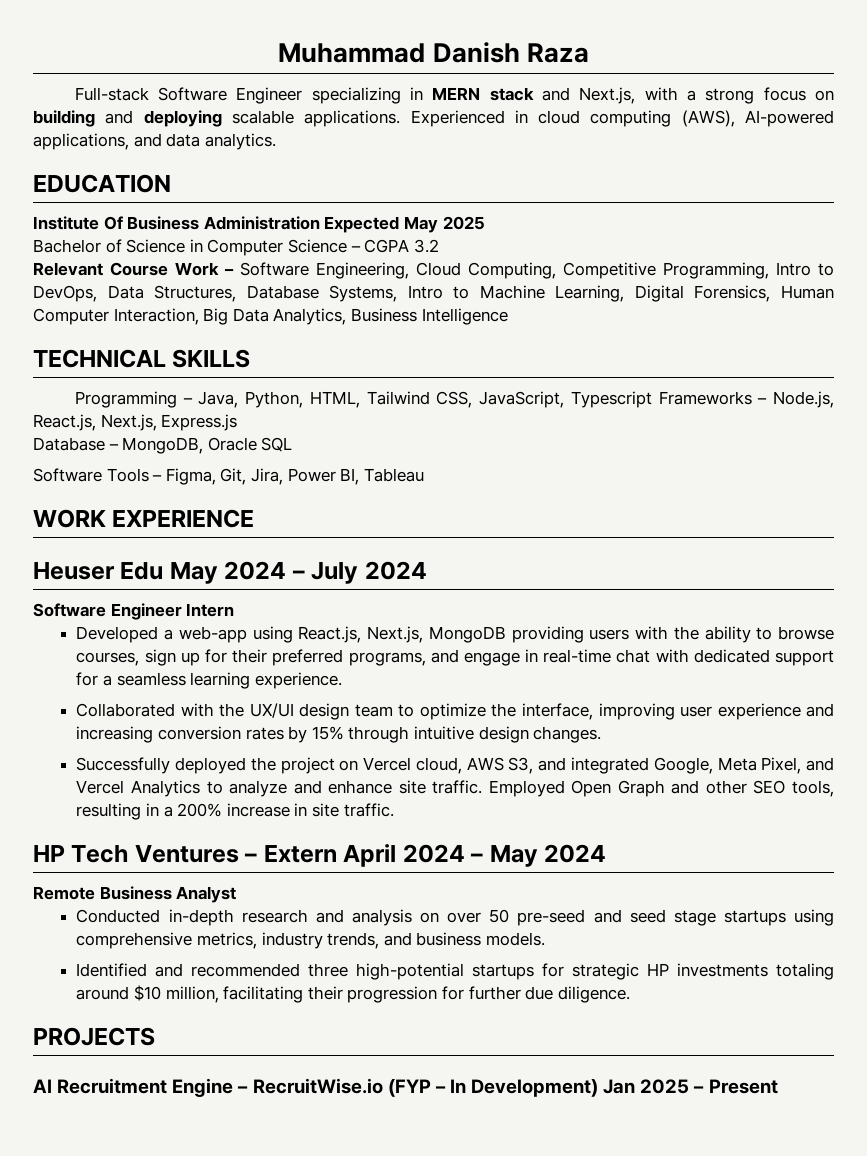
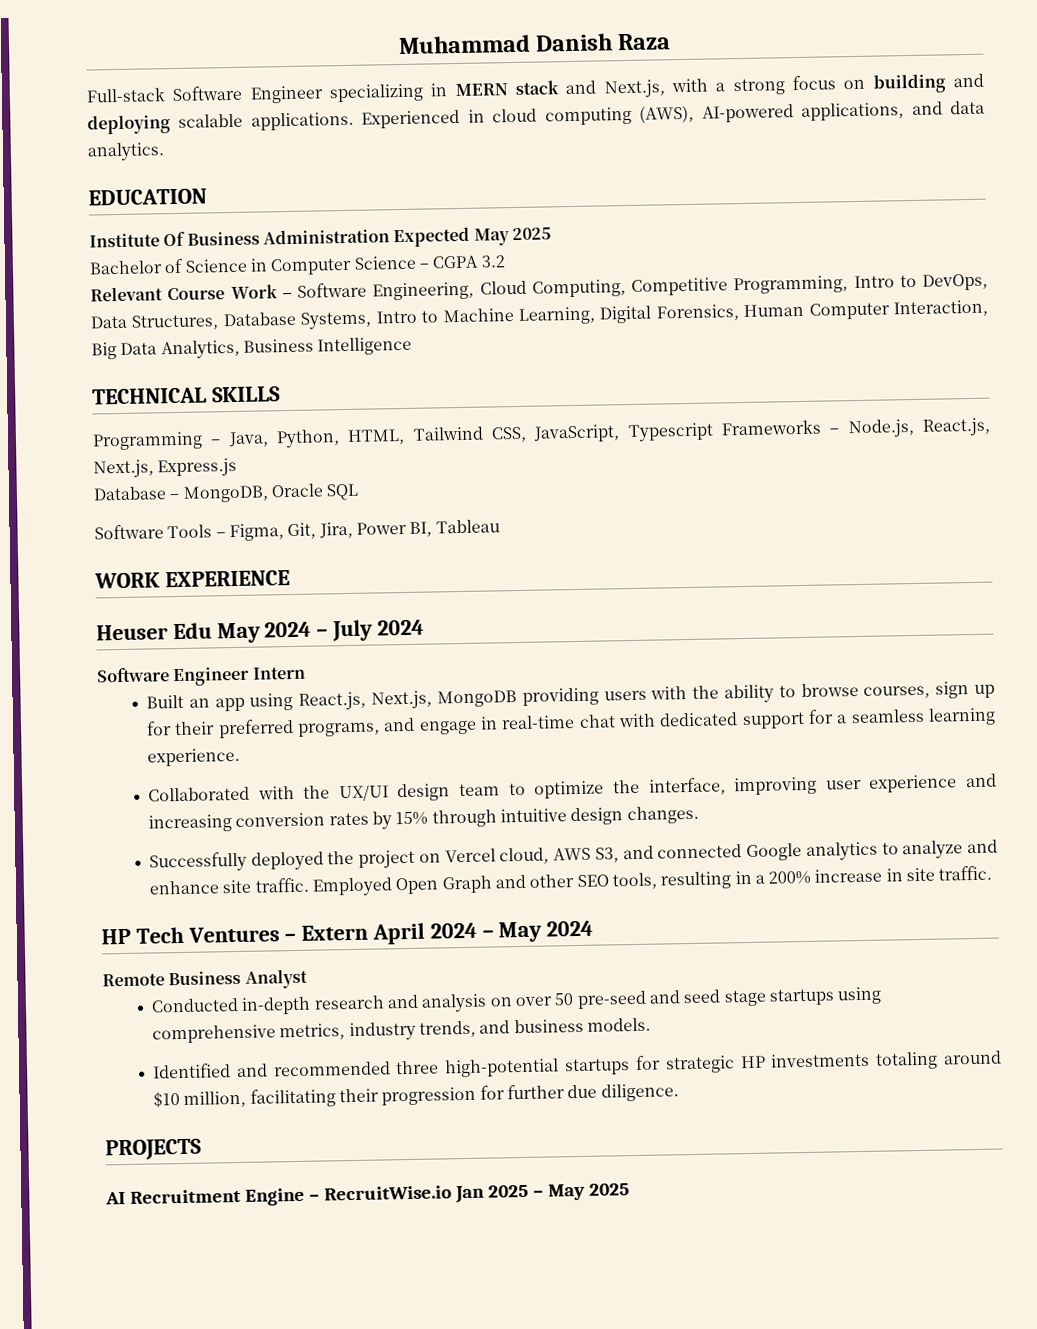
- Developed a web-app using React.js, Next.js, MongoDB providing users with the ability to browse courses, sign up for their preferred programs, and engage in real-time chat with dedicated support for a seamless learning experience.
+ Built an app using React.js, Next.js, MongoDB providing users with the ability to browse courses, sign up for their preferred programs, and engage in real-time chat with dedicated support for a seamless learning experience.
- Successfully deployed the project on Vercel cloud, AWS S3, and integrated Google, Meta Pixel, and Vercel Analytics to analyze and enhance site traffic.
+ Successfully deployed the project on Vercel cloud, AWS S3, and connected Google analytics to analyze and enhance site traffic.
- AI Recruitment Engine – RecruitWise.io (FYP – In Development) Jan 2025 – Present
+ AI Recruitment Engine – RecruitWise.io Jan 2025 – May 2025

